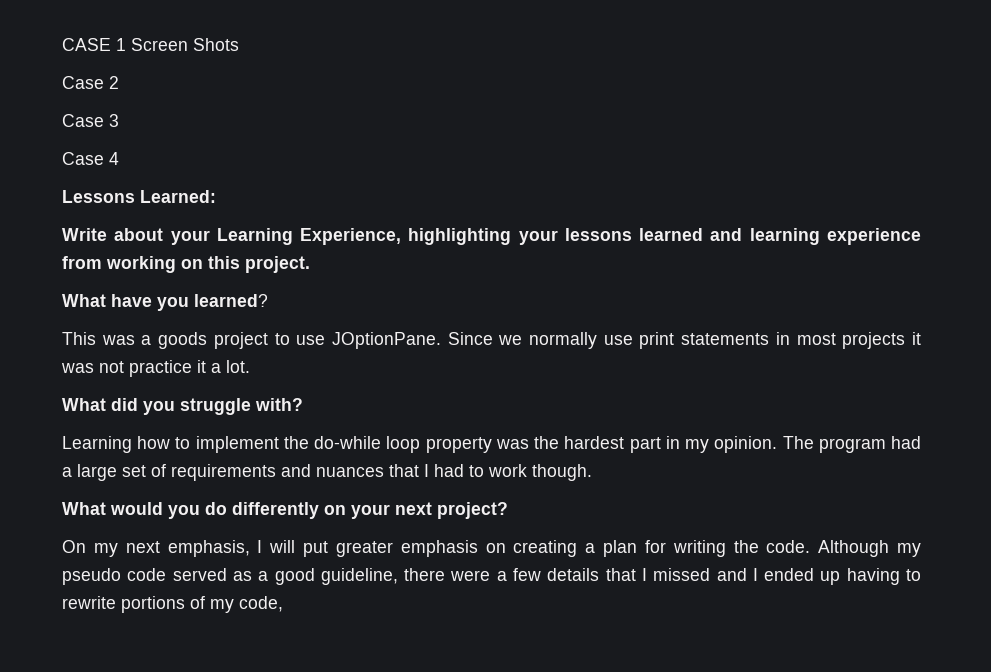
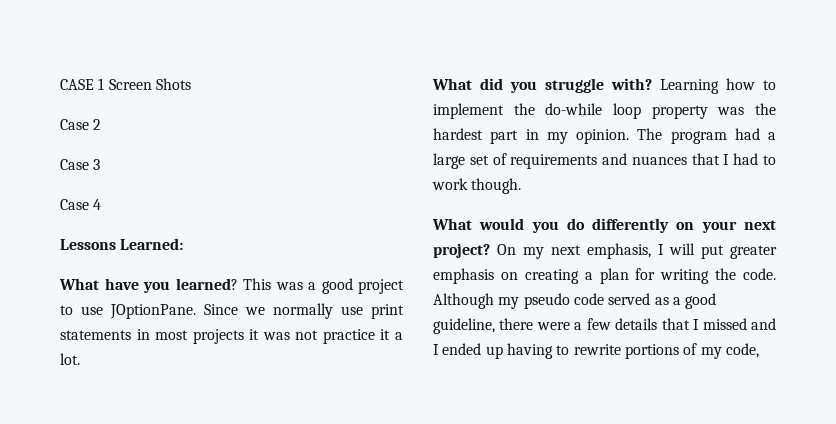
- Write about your Learning Experience, highlighting your lessons learned and learning experience from working on this project.
- What have you learned?
- This was a goods project to use JOptionPane.
+ What have you learned? This was a good project to use JOptionPane.
- What did you struggle with?
- Learning how to implement the do-while loop property was the hardest part in my opinion.
+ What did you struggle with? Learning how to implement the do-while loop property was the hardest part in my opinion.
- What would you do differently on your next project?
- On my next emphasis, I will put greater emphasis on creating a plan for writing the code.
+ What would you do differently on your next project? On my next emphasis, I will put greater emphasis on creating a plan for writing the code.

